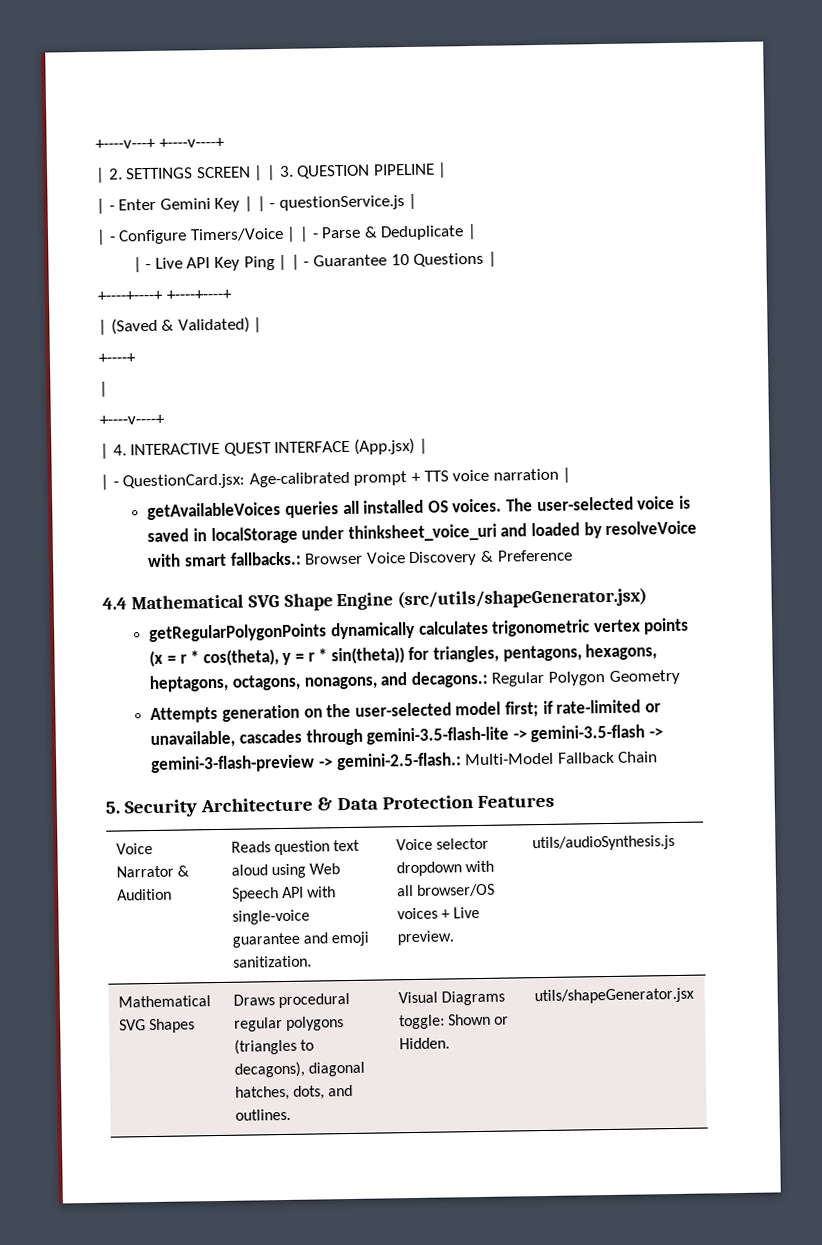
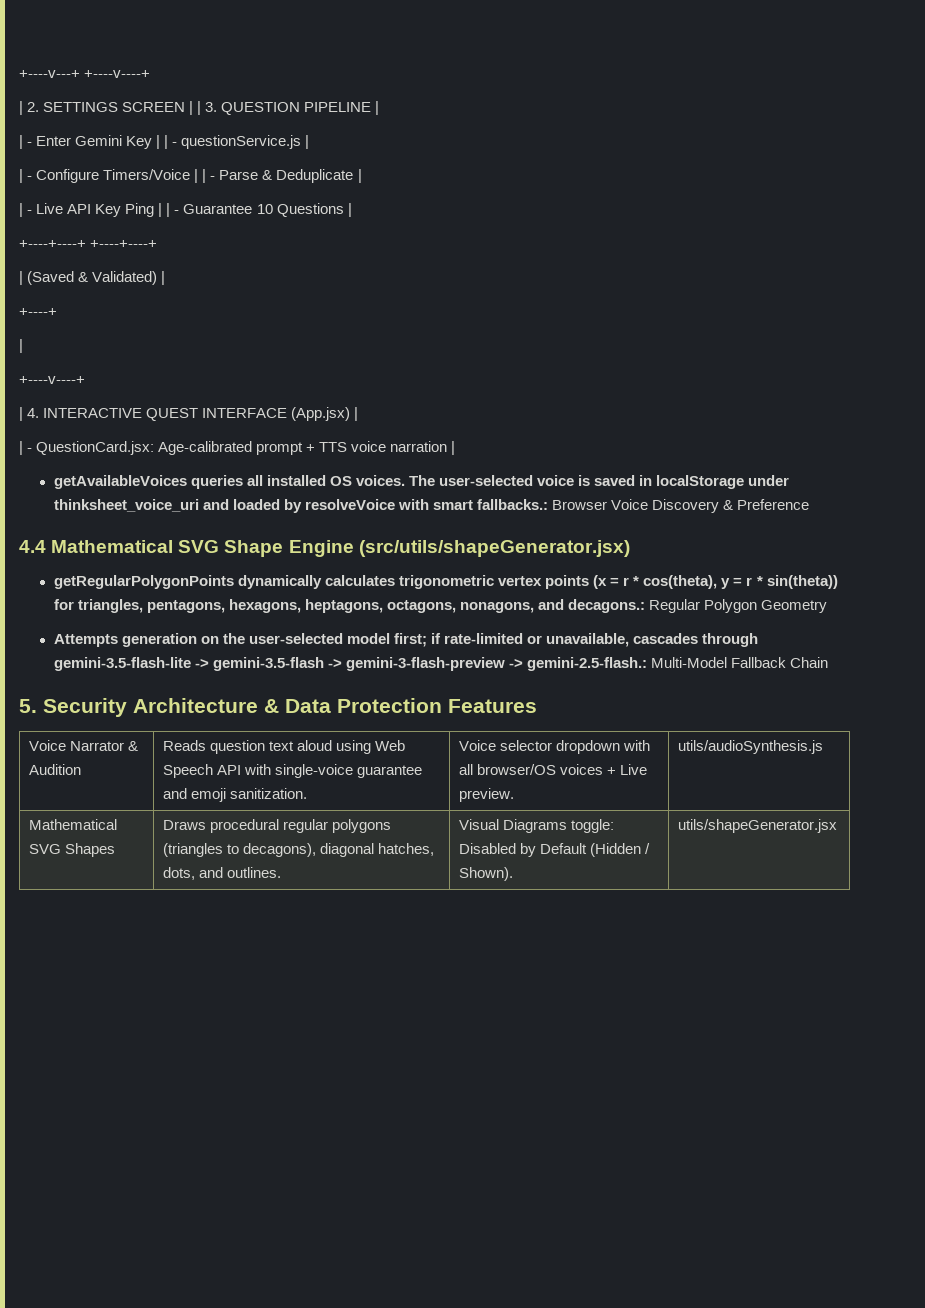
- Mathematical SVG Shapes | Draws procedural regular polygons (triangles to decagons), diagonal hatches, dots, and outlines. | Visual Diagrams toggle: Shown or Hidden. | utils/shapeGenerator.jsx
+ Mathematical SVG Shapes | Draws procedural regular polygons (triangles to decagons), diagonal hatches, dots, and outlines. | Visual Diagrams toggle: Disabled by Default (Hidden / Shown). | utils/shapeGenerator.jsx

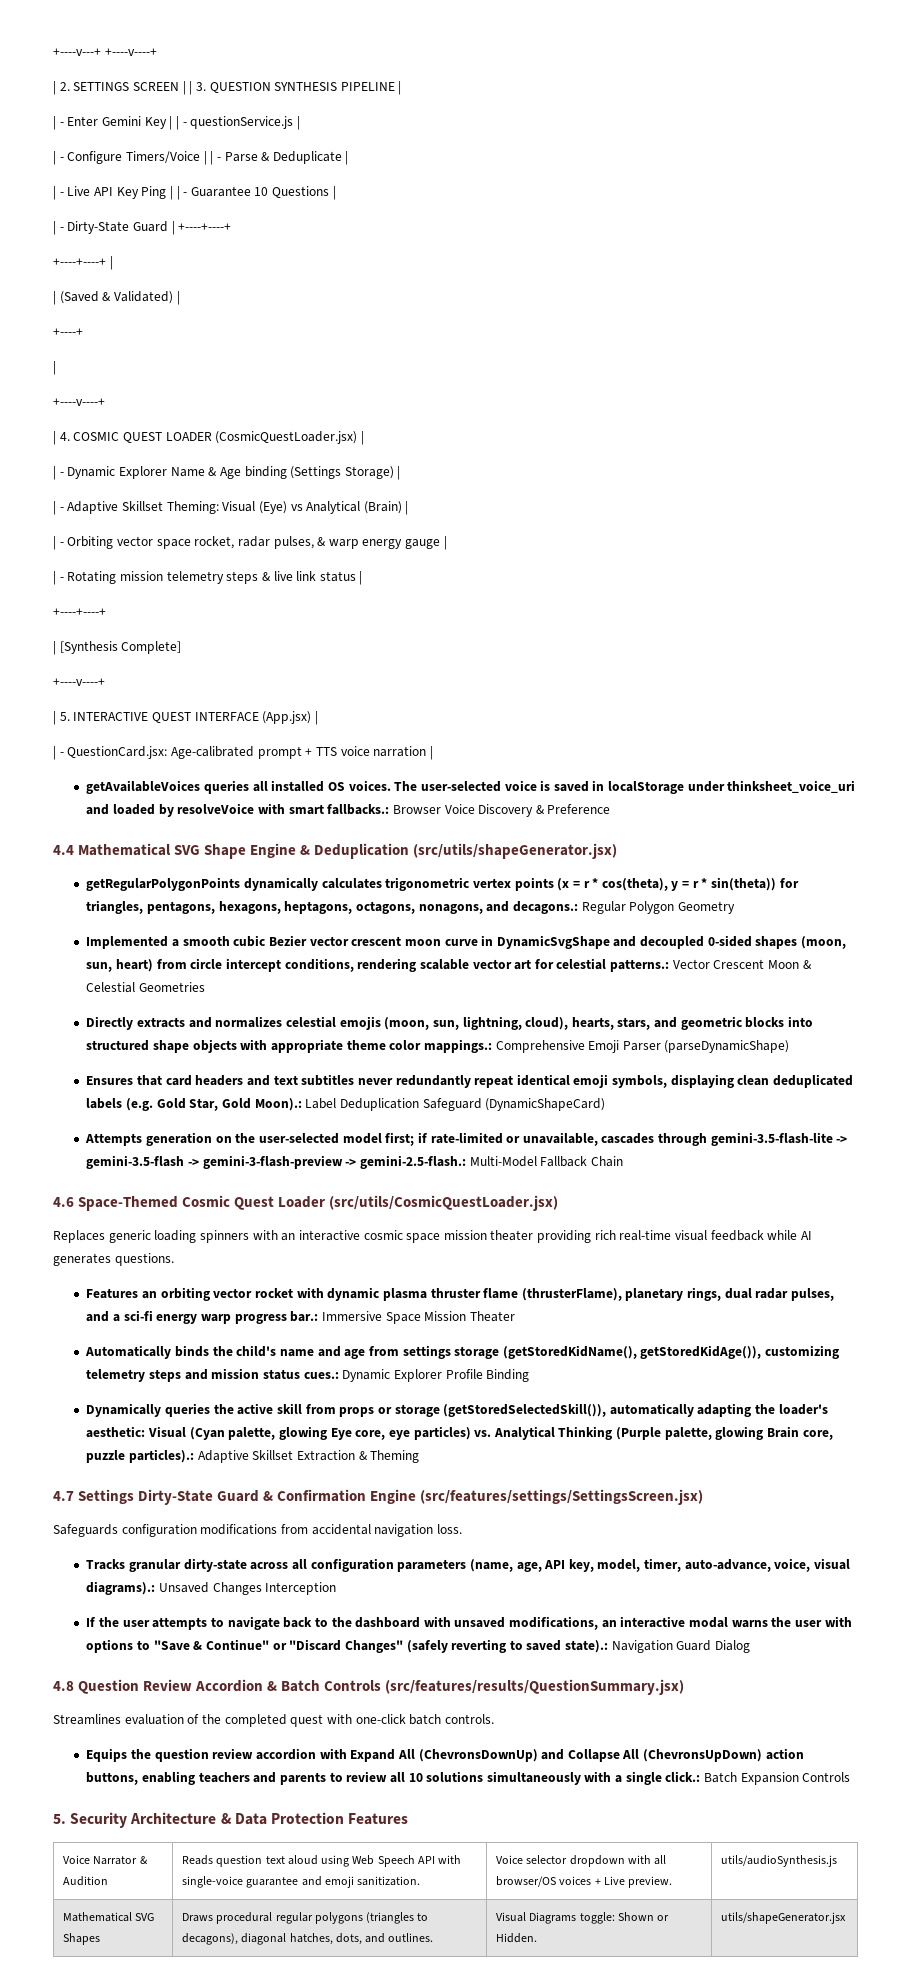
- | 2. SETTINGS SCREEN | | 3. QUESTION PIPELINE |
+ | 2. SETTINGS SCREEN | | 3. QUESTION SYNTHESIS PIPELINE |
- +----+----+ +----+----+
+ | - Dirty-State Guard | +----+----+
+ +----+----+ |
- | 4. INTERACTIVE QUEST INTERFACE (App.jsx) |
+ | 4. COSMIC QUEST LOADER (CosmicQuestLoader.jsx) |
+ | - Dynamic Explorer Name & Age binding (Settings Storage) |
+ | - Adaptive Skillset Theming: Visual (Eye) vs Analytical (Brain) |
+ | - Orbiting vector space rocket, radar pulses, & warp energy gauge |
+ | - Rotating mission telemetry steps & live link status |
+ +----+----+
+ | [Synthesis Complete]
+ +----v----+
+ | 5. INTERACTIVE QUEST INTERFACE (App.jsx) |
- 4.4 Mathematical SVG Shape Engine (src/utils/shapeGenerator.jsx)
+ 4.4 Mathematical SVG Shape Engine & Deduplication (src/utils/shapeGenerator.jsx)
+ Implemented a smooth cubic Bezier vector crescent moon curve in DynamicSvgShape and decoupled 0-sided shapes (moon, sun, heart) from circle intercept conditions, rendering scalable vector art for celestial patterns.: Vector Crescent Moon & Celestial Geometries
+ Directly extracts and normalizes celestial emojis (moon, sun, lightning, cloud), hearts, stars, and geometric blocks into structured shape objects with appropriate theme color mappings.: Comprehensive Emoji Parser (parseDynamicShape)
+ Ensures that card headers and text subtitles never redundantly repeat identical emoji symbols, displaying clean deduplicated labels (e.g. Gold Star, Gold Moon).: Label Deduplication Safeguard (DynamicShapeCard)
+ 4.6 Space-Themed Cosmic Quest Loader (src/utils/CosmicQuestLoader.jsx)
+ Replaces generic loading spinners with an interactive cosmic space mission theater providing rich real-time visual feedback while AI generates questions.
+ Features an orbiting vector rocket with dynamic plasma thruster flame (thrusterFlame), planetary rings, dual radar pulses, and a sci-fi energy warp progress bar.: Immersive Space Mission Theater
+ Automatically binds the child's name and age from settings storage (getStoredKidName(), getStoredKidAge()), customizing telemetry steps and mission status cues.: Dynamic Explorer Profile Binding
+ Dynamically queries the active skill from props or storage (getStoredSelectedSkill()), automatically adapting the loader's aesthetic: Visual (Cyan palette, glowing Eye core, eye particles) vs. Analytical Thinking (Purple palette, glowing Brain core, puzzle particles).: Adaptive Skillset Extraction & Theming
+ 4.7 Settings Dirty-State Guard & Confirmation Engine (src/features/settings/SettingsScreen.jsx)
+ Safeguards configuration modifications from accidental navigation loss.
+ Tracks granular dirty-state across all configuration parameters (name, age, API key, model, timer, auto-advance, voice, visual diagrams).: Unsaved Changes Interception
+ If the user attempts to navigate back to the dashboard with unsaved modifications, an interactive modal warns the user with options to "Save & Continue" or "Discard Changes" (safely reverting to saved state).: Navigation Guard Dialog
+ 4.8 Question Review Accordion & Batch Controls (src/features/results/QuestionSummary.jsx)
+ Streamlines evaluation of the completed quest with one-click batch controls.
+ Equips the question review accordion with Expand All (ChevronsDownUp) and Collapse All (ChevronsUpDown) action buttons, enabling teachers and parents to review all 10 solutions simultaneously with a single click.: Batch Expansion Controls
- Mathematical SVG Shapes | Draws procedural regular polygons (triangles to decagons), diagonal hatches, dots, and outlines. | Visual Diagrams toggle: Disabled by Default (Hidden / Shown). | utils/shapeGenerator.jsx
+ Mathematical SVG Shapes | Draws procedural regular polygons (triangles to decagons), diagonal hatches, dots, and outlines. | Visual Diagrams toggle: Shown or Hidden. | utils/shapeGenerator.jsx

